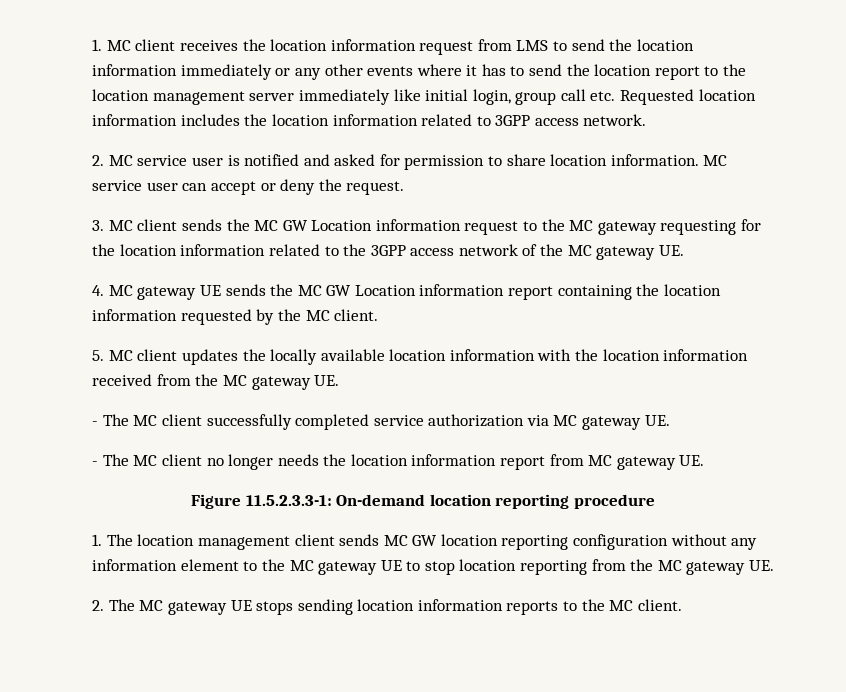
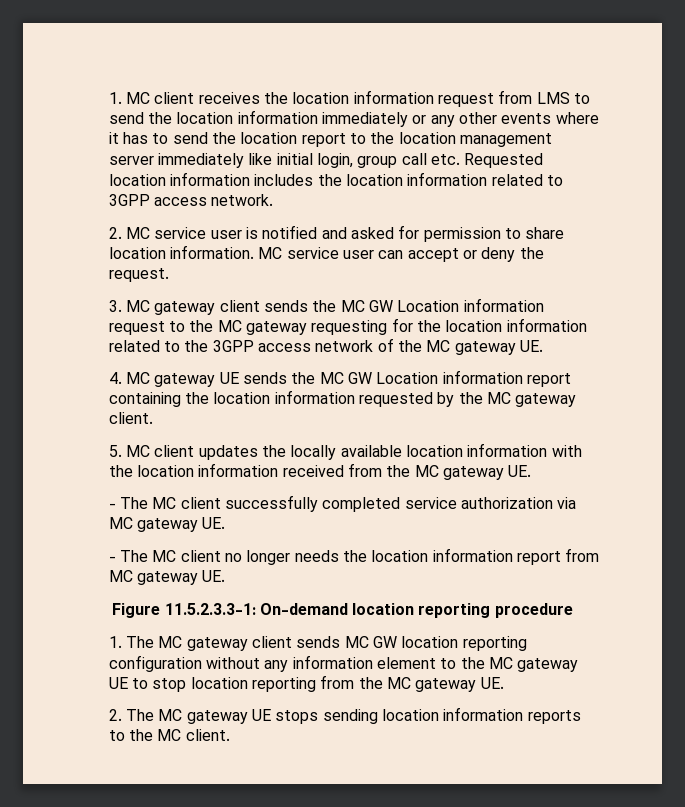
- 3. MC client sends the MC GW Location information request to the MC gateway requesting for the location information related to the 3GPP access network of the MC gateway UE.
+ 3. MC gateway client sends the MC GW Location information request to the MC gateway requesting for the location information related to the 3GPP access network of the MC gateway UE.
- 4. MC gateway UE sends the MC GW Location information report containing the location information requested by the MC client.
+ 4. MC gateway UE sends the MC GW Location information report containing the location information requested by the MC gateway client.
- 1. The location management client sends MC GW location reporting configuration without any information element to the MC gateway UE to stop location reporting from the MC gateway UE.
+ 1. The MC gateway client sends MC GW location reporting configuration without any information element to the MC gateway UE to stop location reporting from the MC gateway UE.

